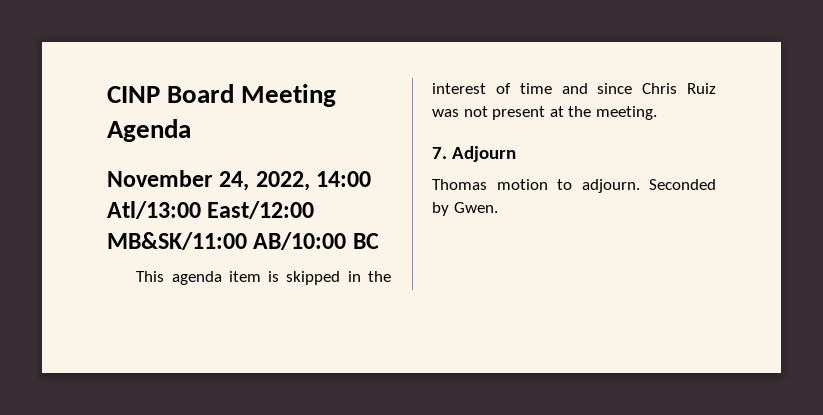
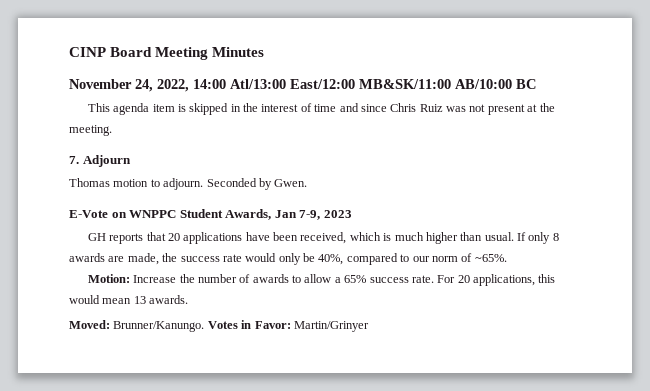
- CINP Board Meeting Agenda
+ CINP Board Meeting Minutes
+ E-Vote on WNPPC Student Awards, Jan 7-9, 2023
+ GH reports that 20 applications have been received, which is much higher than usual. If only 8 awards are made, the success rate would only be 40%, compared to our norm of ~65%.
+ Motion: Increase the number of awards to allow a 65% success rate. For 20 applications, this would mean 13 awards.
+ Moved: Brunner/Kanungo. Votes in Favor: Martin/Grinyer

